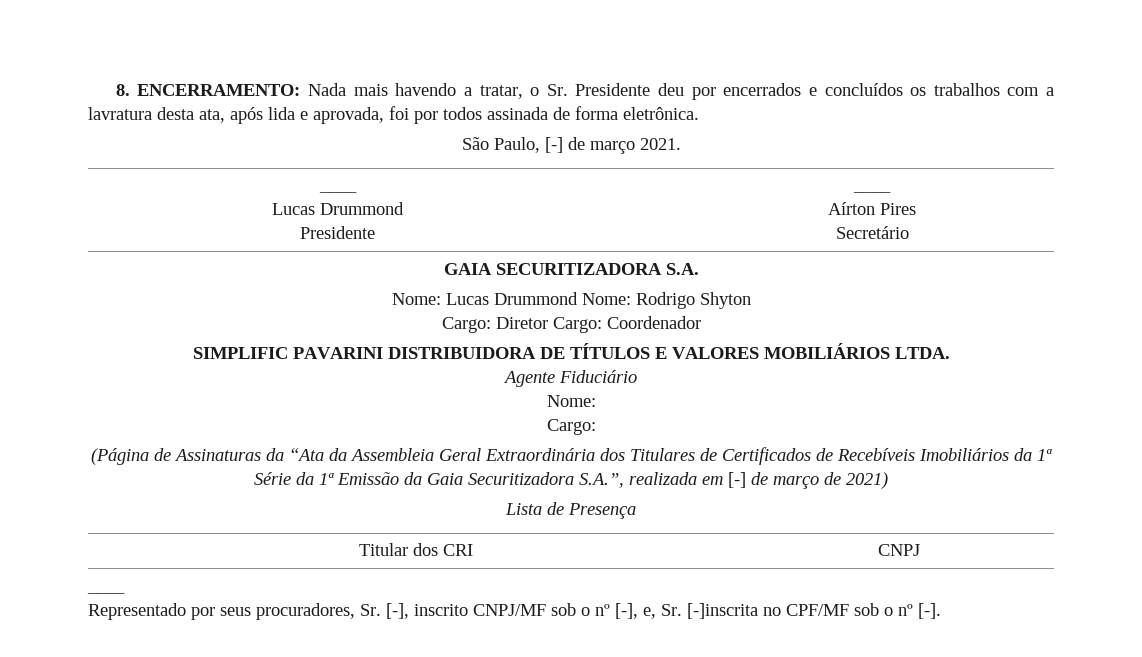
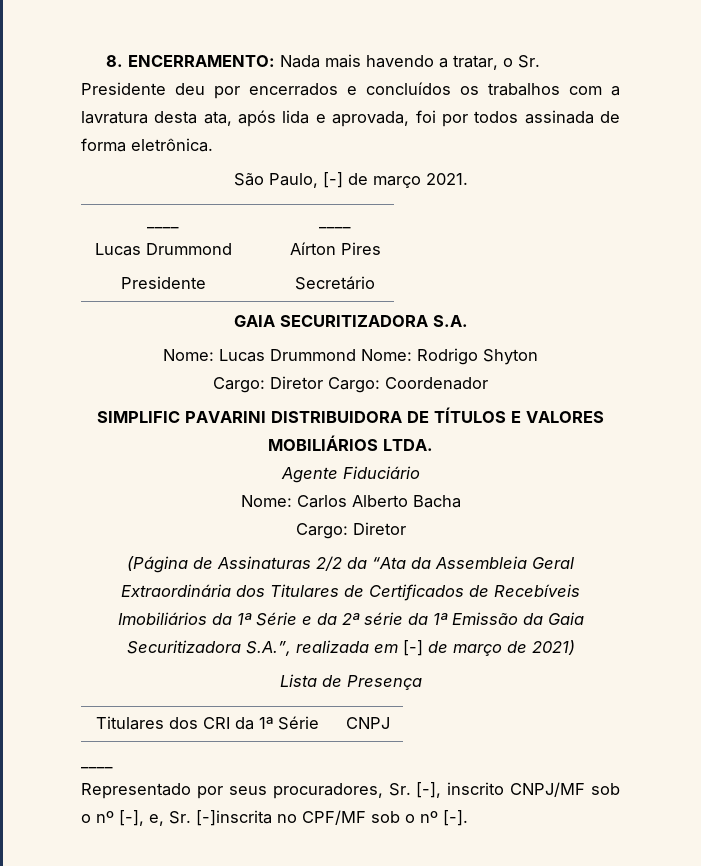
  Agente Fiduciário
- Nome:
- Cargo:
+ Nome: Carlos Alberto Bacha
+ Cargo: Diretor
- (Página de Assinaturas da “Ata da Assembleia Geral Extraordinária dos Titulares de Certificados de Recebíveis Imobiliários da 1ª Série da 1ª Emissão da Gaia Securitizadora S.A.”, realizada em [-] de março de 2021)
+ (Página de Assinaturas 2/2 da “Ata da Assembleia Geral Extraordinária dos Titulares de Certificados de Recebíveis Imobiliários da 1ª Série e da 2ª série da 1ª Emissão da Gaia Securitizadora S.A.”, realizada em [-] de março de 2021)
- Titular dos CRI | CNPJ
+ Titulares dos CRI da 1ª Série | CNPJ

